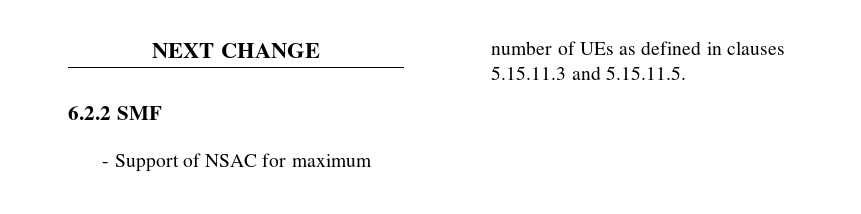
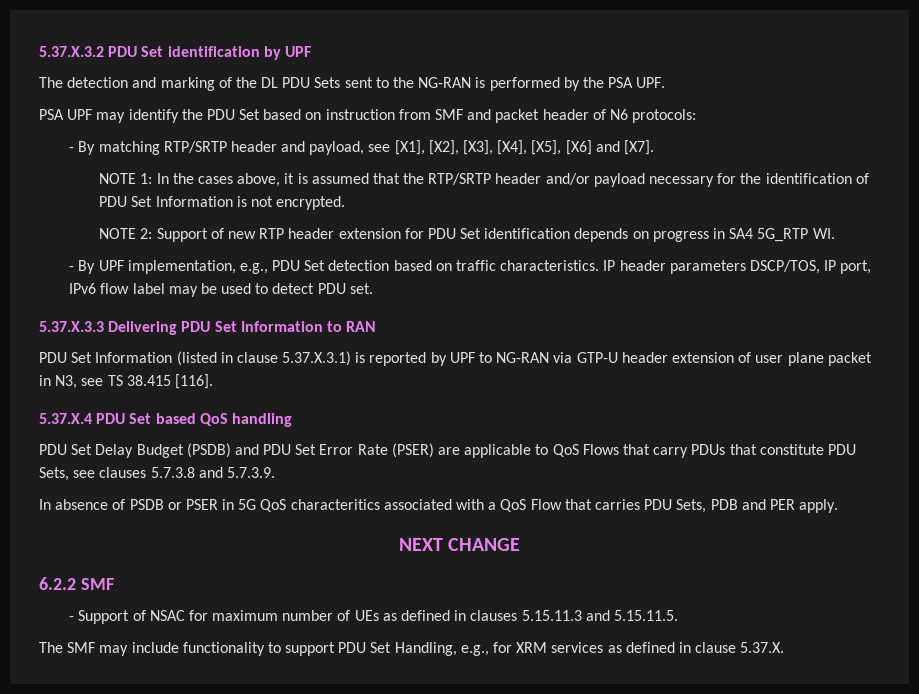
+ 5.37.X.3.2 PDU Set identification by UPF
+ The detection and marking of the DL PDU Sets sent to the NG-RAN is performed by the PSA UPF.
+ PSA UPF may identify the PDU Set based on instruction from SMF and packet header of N6 protocols:
+ - By matching RTP/SRTP header and payload, see [X1], [X2], [X3], [X4], [X5], [X6] and [X7].
+ NOTE 1: In the cases above, it is assumed that the RTP/SRTP header and/or payload necessary for the identification of PDU Set Information is not encrypted.
+ NOTE 2: Support of new RTP header extension for PDU Set identification depends on progress in SA4 5G_RTP WI.
+ - By UPF implementation, e.g., PDU Set detection based on traffic characteristics. IP header parameters DSCP/TOS, IP port, IPv6 flow label may be used to detect PDU set.
+ 5.37.X.3.3 Delivering PDU Set Information to RAN
+ PDU Set Information (listed in clause 5.37.X.3.1) is reported by UPF to NG-RAN via GTP-U header extension of user plane packet in N3, see TS 38.415 [116].
+ 5.37.X.4 PDU Set based QoS handling
+ PDU Set Delay Budget (PSDB) and PDU Set Error Rate (PSER) are applicable to QoS Flows that carry PDUs that constitute PDU Sets, see clauses 5.7.3.8 and 5.7.3.9.
+ In absence of PSDB or PSER in 5G QoS characteritics associated with a QoS Flow that carries PDU Sets, PDB and PER apply.
+ The SMF may include functionality to support PDU Set Handling, e.g., for XRM services as defined in clause 5.37.X.

